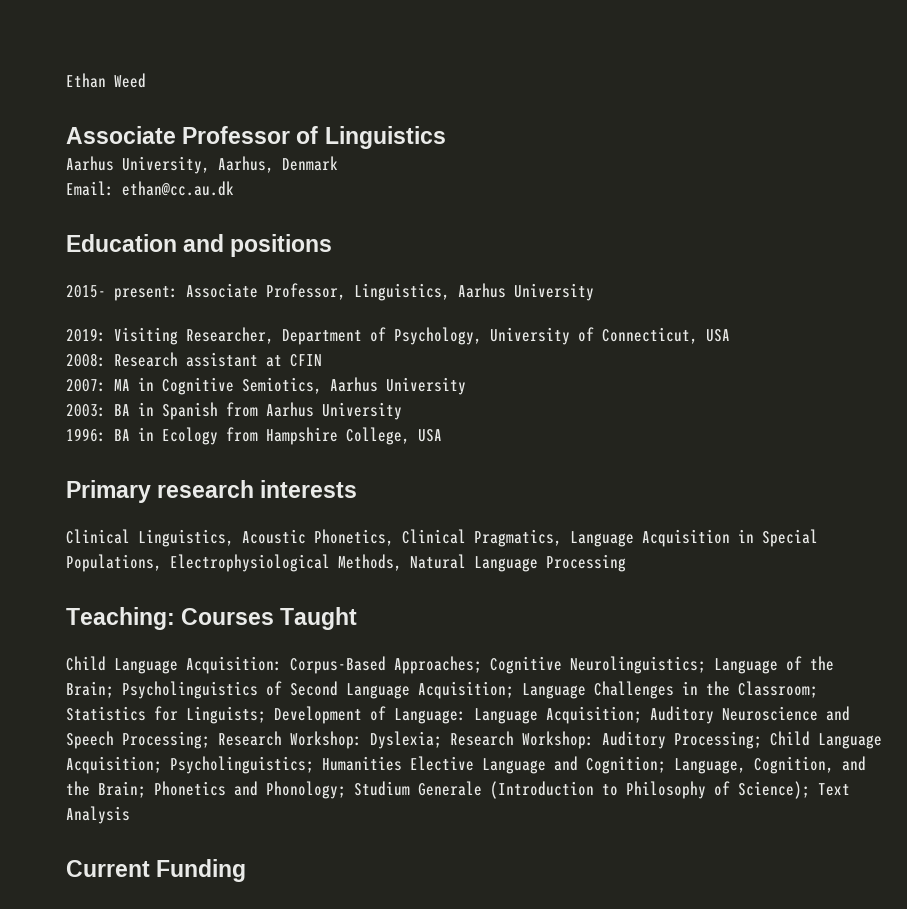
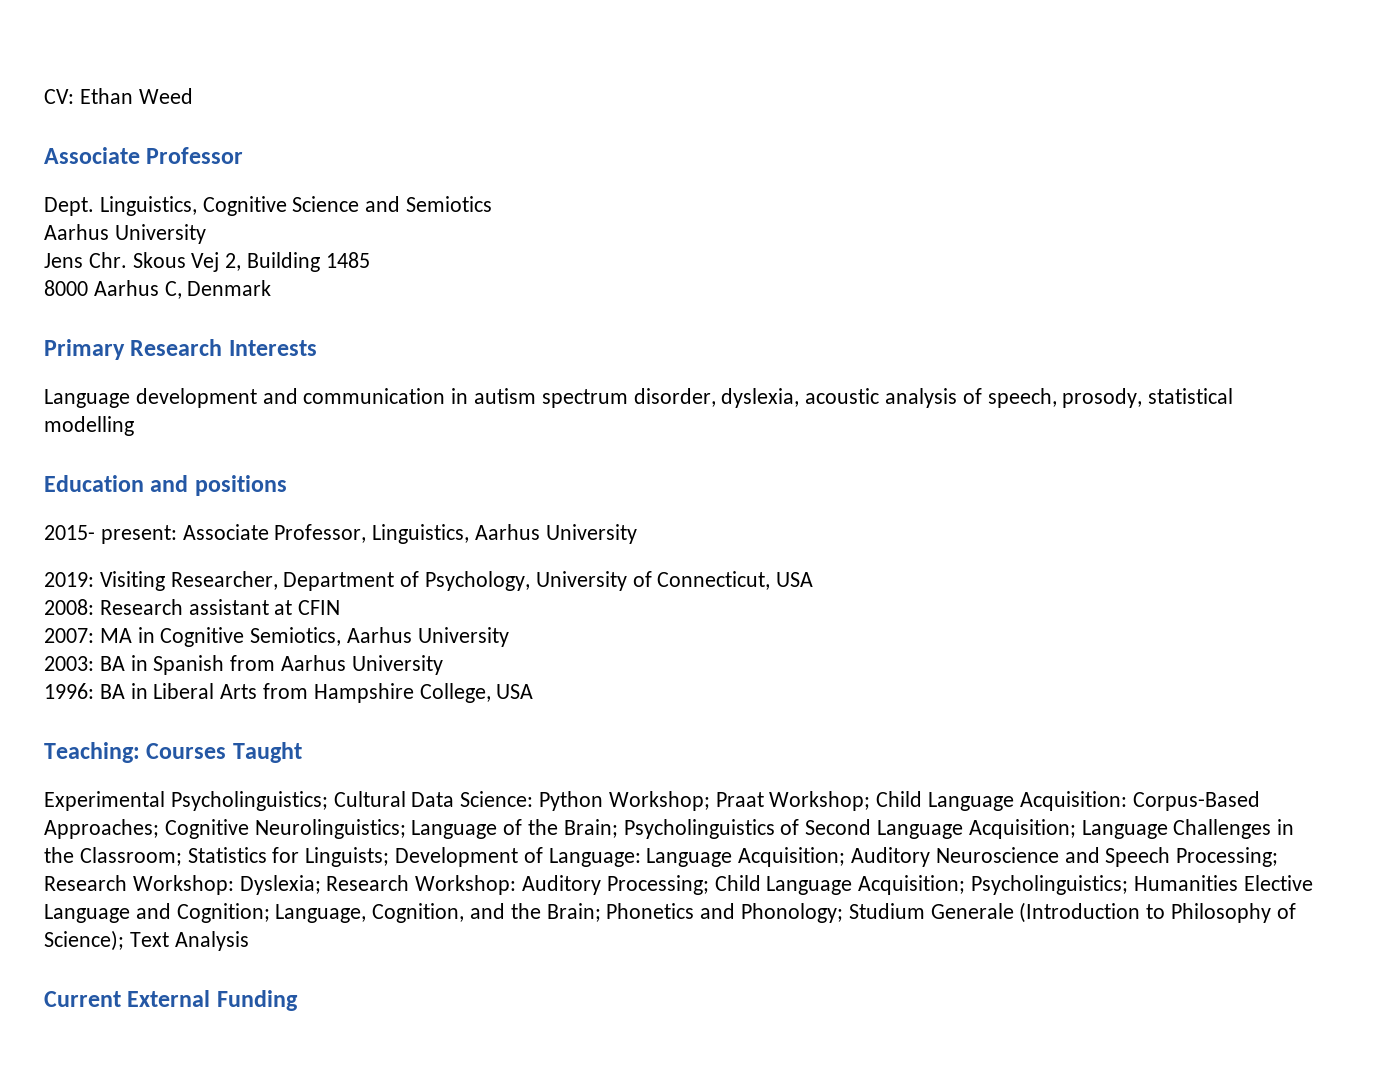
- Ethan Weed
+ CV: Ethan Weed
- Associate Professor of Linguistics
- Aarhus University, Aarhus, Denmark
- Email: ethan@cc.au.dk
+ Associate Professor
+ Dept. Linguistics, Cognitive Science and Semiotics
+ Aarhus University
+ Jens Chr. Skous Vej 2, Building 1485
+ 8000 Aarhus C, Denmark
+ Primary Research Interests
+ Language development and communication in autism spectrum disorder, dyslexia, acoustic analysis of speech, prosody, statistical modelling
- 1996: BA in Ecology from Hampshire College, USA
+ 1996: BA in Liberal Arts from Hampshire College, USA
- Primary research interests
- Clinical Linguistics, Acoustic Phonetics, Clinical Pragmatics, Language Acquisition in Special Populations, Electrophysiological Methods, Natural Language Processing
  Teaching: Courses Taught
- Child Language Acquisition:
+ Experimental Psycholinguistics; Cultural Data Science: Python Workshop; Praat Workshop; Child Language Acquisition:
- Current Funding
+ Current External Funding

